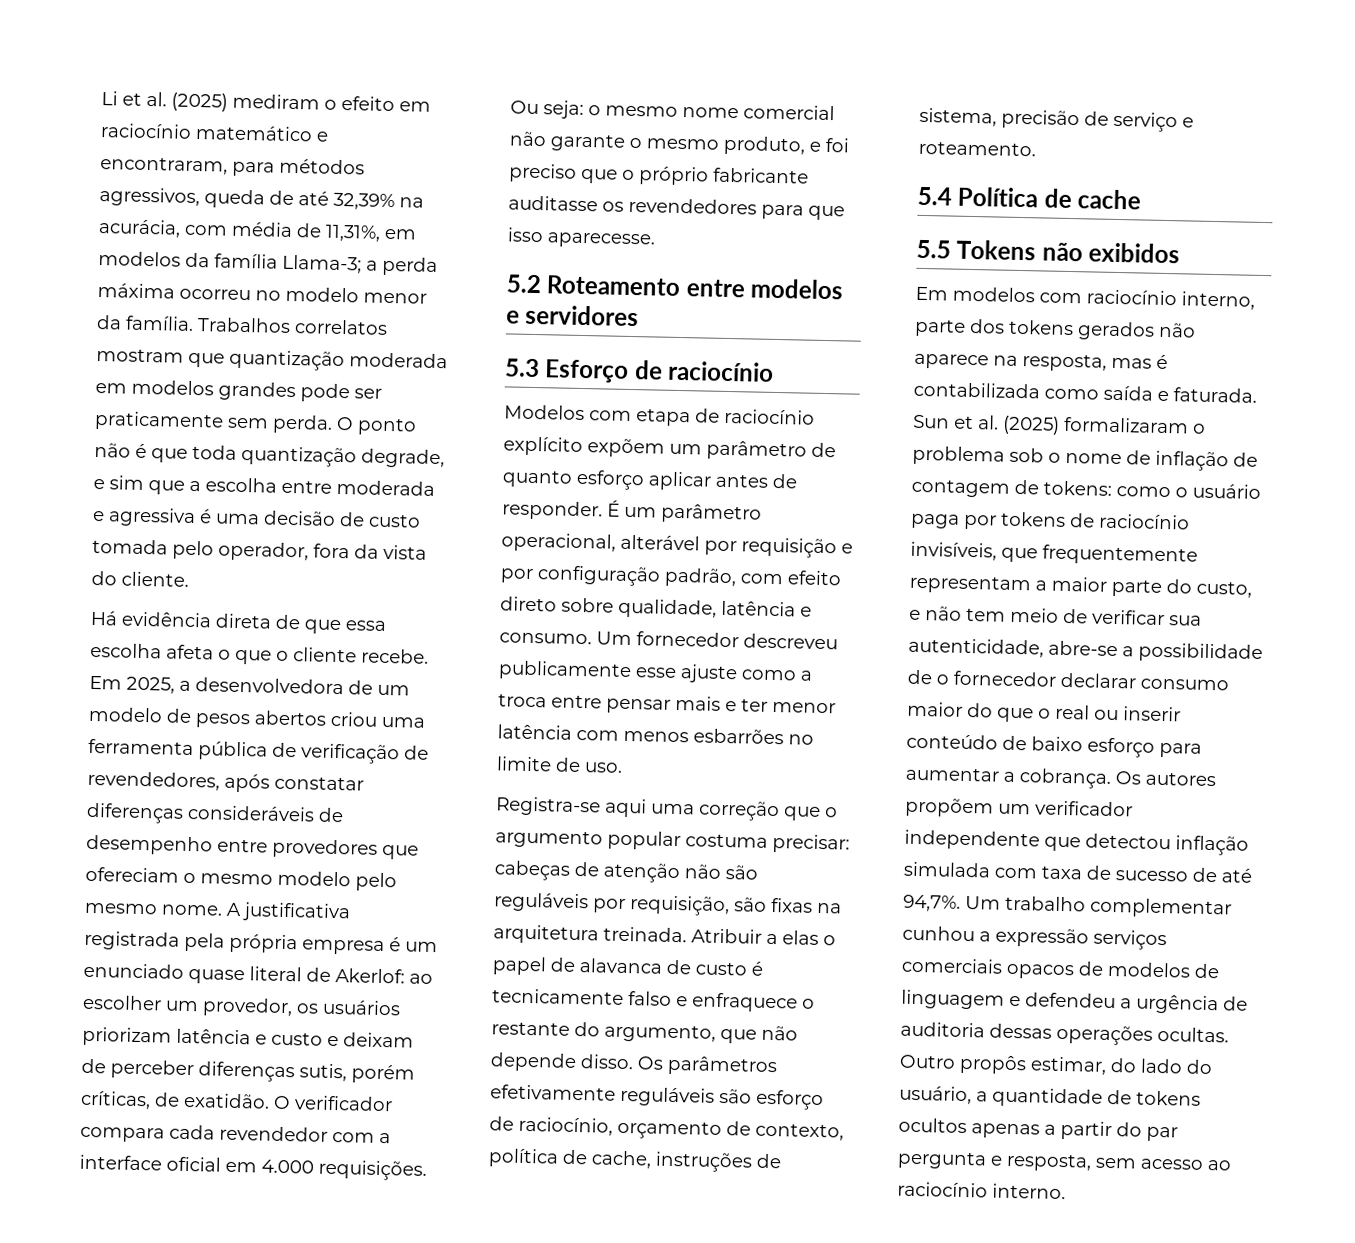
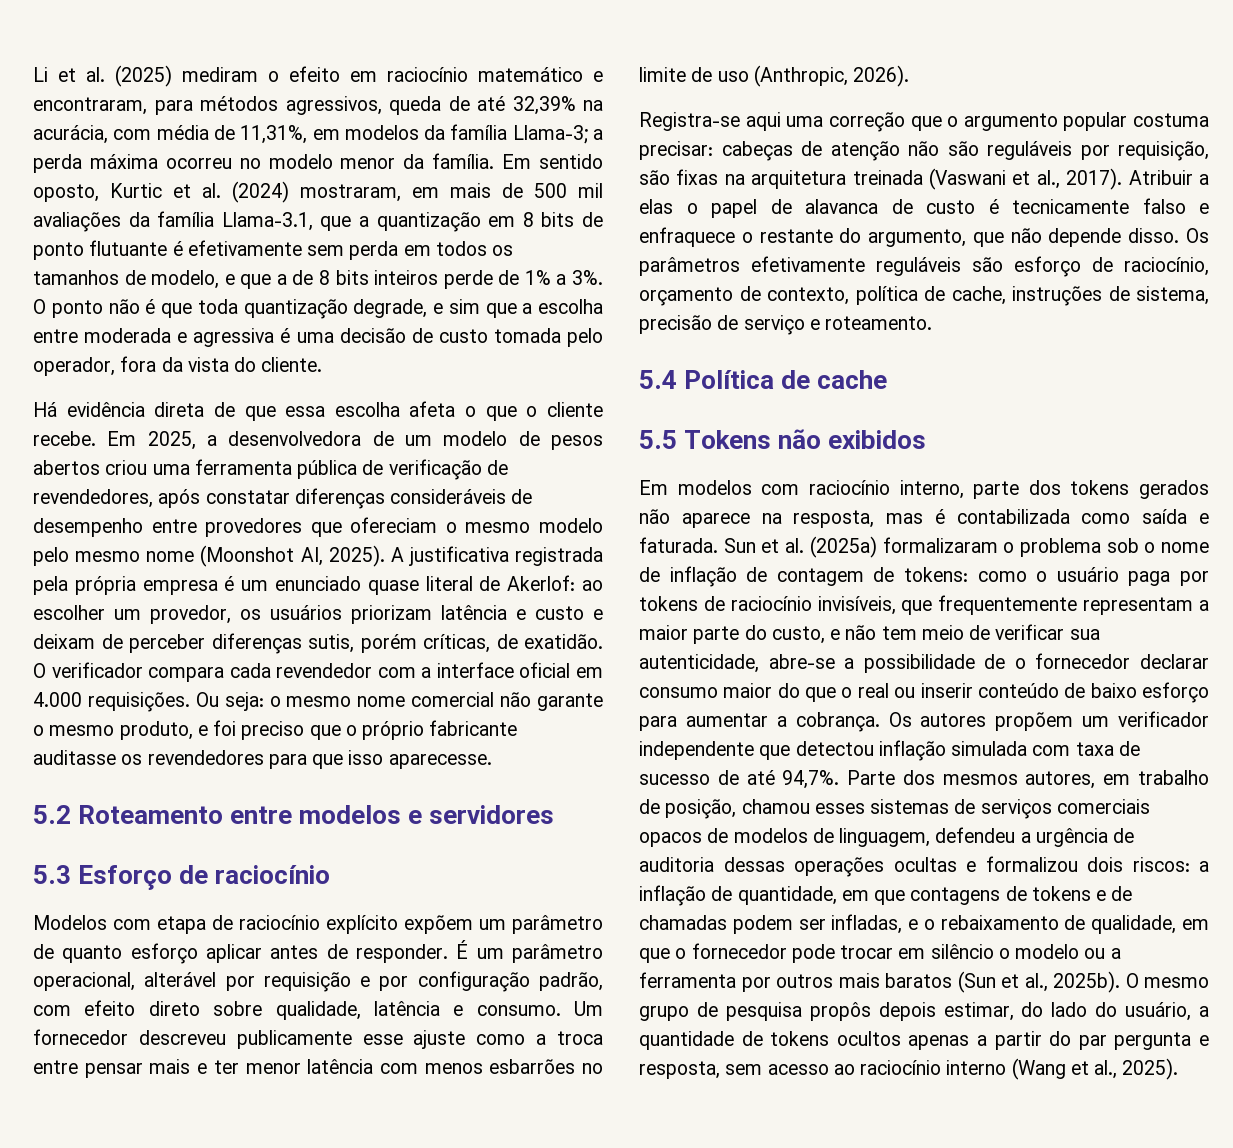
- Trabalhos correlatos mostram que quantização moderada em modelos grandes pode ser praticamente sem perda.
+ Em sentido oposto, Kurtic et al. (2024) mostraram, em mais de 500 mil avaliações da família Llama-3.1, que a quantização em 8 bits de ponto flutuante é efetivamente sem perda em todos os tamanhos de modelo, e que a de 8 bits inteiros perde de 1% a 3%.
- Em 2025, a desenvolvedora de um modelo de pesos abertos criou uma ferramenta pública de verificação de revendedores, após constatar diferenças consideráveis de desempenho entre provedores que ofereciam o mesmo modelo pelo mesmo nome.
+ Em 2025, a desenvolvedora de um modelo de pesos abertos criou uma ferramenta pública de verificação de revendedores, após constatar diferenças consideráveis de desempenho entre provedores que ofereciam o mesmo modelo pelo mesmo nome (Moonshot AI, 2025).
- Um fornecedor descreveu publicamente esse ajuste como a troca entre pensar mais e ter menor latência com menos esbarrões no limite de uso.
+ Um fornecedor descreveu publicamente esse ajuste como a troca entre pensar mais e ter menor latência com menos esbarrões no limite de uso (Anthropic, 2026).
- Registra-se aqui uma correção que o argumento popular costuma precisar: cabeças de atenção não são reguláveis por requisição, são fixas na arquitetura treinada.
+ Registra-se aqui uma correção que o argumento popular costuma precisar: cabeças de atenção não são reguláveis por requisição, são fixas na arquitetura treinada (Vaswani et al., 2017).
- Sun et al. (2025) formalizaram o problema sob o nome de inflação de contagem de tokens:
+ Sun et al. (2025a) formalizaram o problema sob o nome de inflação de contagem de tokens:
- Um trabalho complementar cunhou a expressão serviços comerciais opacos de modelos de linguagem e defendeu a urgência de auditoria dessas operações ocultas. Outro propôs estimar, do lado do usuário, a quantidade de tokens ocultos apenas a partir do par pergunta e resposta, sem acesso ao raciocínio interno.
+ Parte dos mesmos autores, em trabalho de posição, chamou esses sistemas de serviços comerciais opacos de modelos de linguagem, defendeu a urgência de auditoria dessas operações ocultas e formalizou dois riscos: a inflação de quantidade, em que contagens de tokens e de chamadas podem ser infladas, e o rebaixamento de qualidade, em que o fornecedor pode trocar em silêncio o modelo ou a ferramenta por outros mais baratos (Sun et al., 2025b). O mesmo grupo de pesquisa propôs depois estimar, do lado do usuário, a quantidade de tokens ocultos apenas a partir do par pergunta e resposta, sem acesso ao raciocínio interno (Wang et al., 2025).

